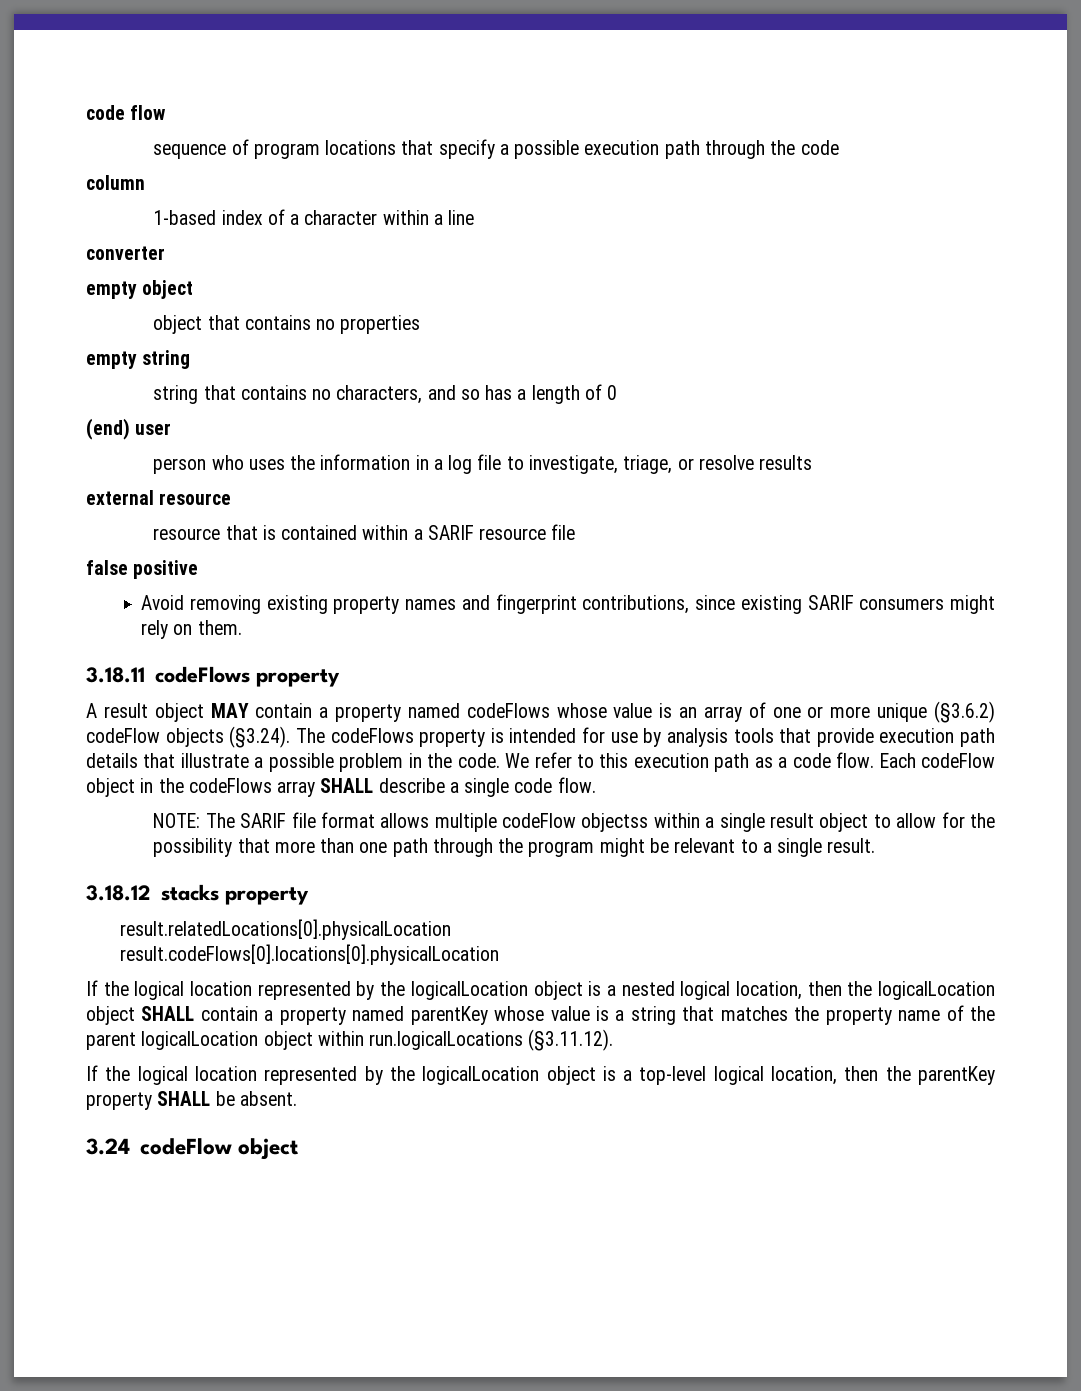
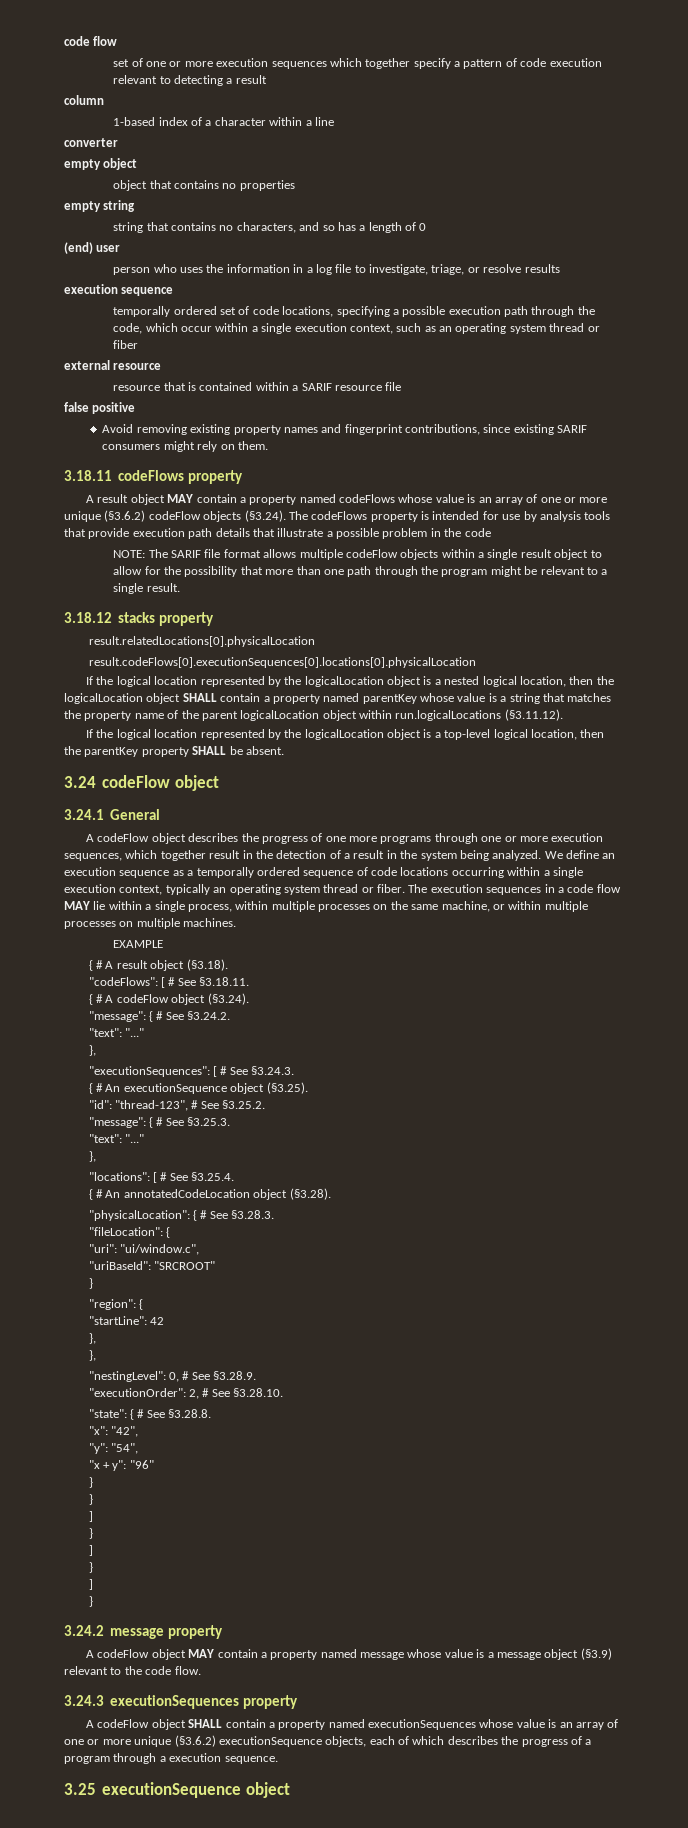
- sequence of program locations that specify a possible execution path through the code
+ set of one or more execution sequences which together specify a pattern of code execution relevant to detecting a result
  person who uses the information in a log file to investigate, triage, or resolve results
+ execution sequence
+ temporally ordered set of code locations, specifying a possible execution path through the code, which occur within a single execution context, such as an operating system thread or fiber
- A result object MAY contain a property named codeFlows whose value is an array of one or more unique (§3.6.2) codeFlow objects (§3.24). The codeFlows property is intended for use by analysis tools that provide execution path details that illustrate a possible problem in the code. We refer to this execution path as a code flow. Each codeFlow object in the codeFlows array SHALL describe a single code flow.
+ A result object MAY contain a property named codeFlows whose value is an array of one or more unique (§3.6.2) codeFlow objects (§3.24). The codeFlows property is intended for use by analysis tools that provide execution path details that illustrate a possible problem in the code
- NOTE: The SARIF file format allows multiple codeFlow objectss within a single result object to allow for the possibility that more than one path through the program might be relevant to a single result.
+ NOTE: The SARIF file format allows multiple codeFlow objects within a single result object to allow for the possibility that more than one path through the program might be relevant to a single result.
- result.codeFlows[0].locations[0].physicalLocation
+ result.codeFlows[0].executionSequences[0].locations[0].physicalLocation
+ 3.24.1 General
+ A codeFlow object describes the progress of one more programs through one or more execution sequences, which together result in the detection of a result in the system being analyzed. We define an execution sequence as a temporally ordered sequence of code locations occurring within a single execution context, typically an operating system thread or fiber. The execution sequences in a code flow MAY lie within a single process, within multiple processes on the same machine, or within multiple processes on multiple machines.
+ EXAMPLE
+ { # A result object (§3.18).
+ "codeFlows": [ # See §3.18.11.
+ { # A codeFlow object (§3.24).
+ "message": { # See §3.24.2.
+ "text": "..."
+ },
+ "executionSequences": [ # See §3.24.3.
+ { # An executionSequence object (§3.25).
+ "id": "thread-123", # See §3.25.2.
+ "message": { # See §3.25.3.
+ "text": "..."
+ },
+ "locations": [ # See §3.25.4.
+ { # An annotatedCodeLocation object (§3.28).
+ "physicalLocation": { # See §3.28.3.
+ "fileLocation": {
+ "uri": "ui/window.c",
+ "uriBaseId": "SRCROOT"
+ }
+ "region": {
+ "startLine": 42
+ },
+ },
+ "nestingLevel": 0, # See §3.28.9.
+ "executionOrder": 2, # See §3.28.10.
+ "state": { # See §3.28.8.
+ "x": "42",
+ "y": "54",
+ "x + y": "96"
+ }
+ }
+ ]
+ }
+ ]
+ }
+ ]
+ }
+ 3.24.2 message property
+ A codeFlow object MAY contain a property named message whose value is a message object (§3.9) relevant to the code flow.
+ 3.24.3 executionSequences property
+ A codeFlow object SHALL contain a property named executionSequences whose value is an array of one or more unique (§3.6.2) executionSequence objects, each of which describes the progress of a program through a execution sequence.
+ 3.25 executionSequence object

